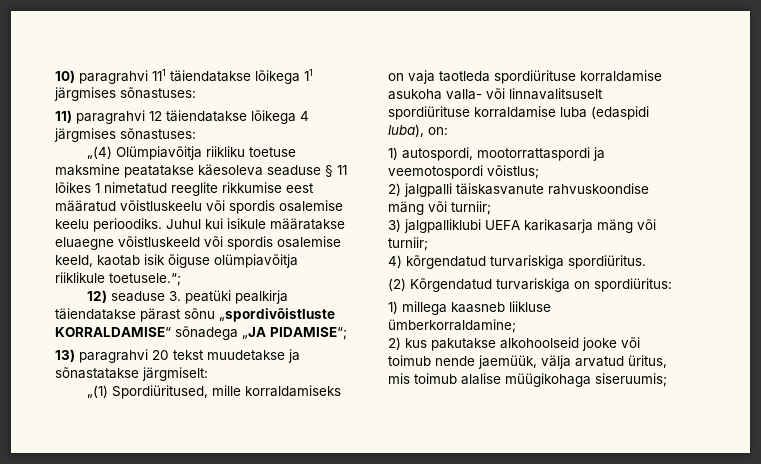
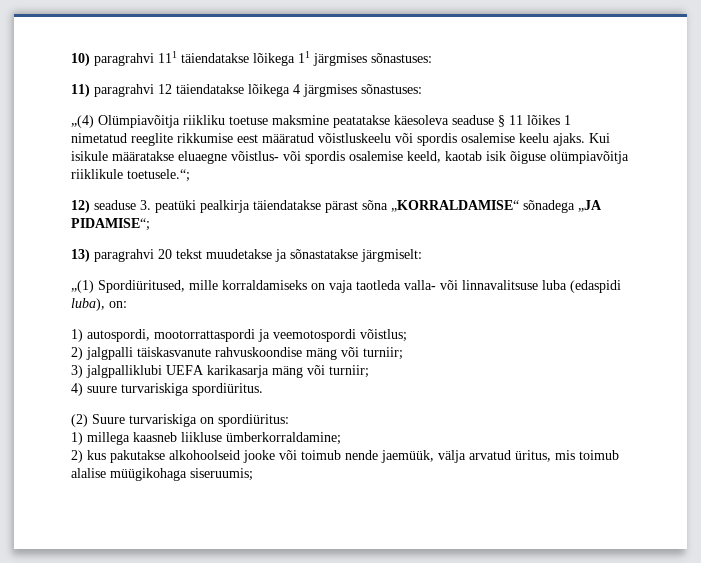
- „(4) Olümpiavõitja riikliku toetuse maksmine peatatakse käesoleva seaduse § 11 lõikes 1 nimetatud reeglite rikkumise eest määratud võistluskeelu või spordis osalemise keelu perioodiks. Juhul kui isikule määratakse eluaegne võistluskeeld või spordis osalemise keeld, kaotab isik õiguse olümpiavõitja riiklikule toetusele.“;
+ „(4) Olümpiavõitja riikliku toetuse maksmine peatatakse käesoleva seaduse § 11 lõikes 1 nimetatud reeglite rikkumise eest määratud võistluskeelu või spordis osalemise keelu ajaks. Kui isikule määratakse eluaegne võistlus- või spordis osalemise keeld, kaotab isik õiguse olümpiavõitja riiklikule toetusele.“;
- 12) seaduse 3. peatüki pealkirja täiendatakse pärast sõnu „spordivõistluste KORRALDAMISE“ sõnadega „JA PIDAMISE“;
+ 12) seaduse 3. peatüki pealkirja täiendatakse pärast sõna „KORRALDAMISE“ sõnadega „JA PIDAMISE“;
- „(1) Spordiüritused, mille korraldamiseks on vaja taotleda spordiürituse korraldamise asukoha valla- või linnavalitsuselt spordiürituse korraldamise luba (edaspidi luba), on:
+ „(1) Spordiüritused, mille korraldamiseks on vaja taotleda valla- või linnavalitsuse luba (edaspidi luba), on:
- 4) kõrgendatud turvariskiga spordiüritus.
+ 4) suure turvariskiga spordiüritus.
- (2) Kõrgendatud turvariskiga on spordiüritus:
+ (2) Suure turvariskiga on spordiüritus:

